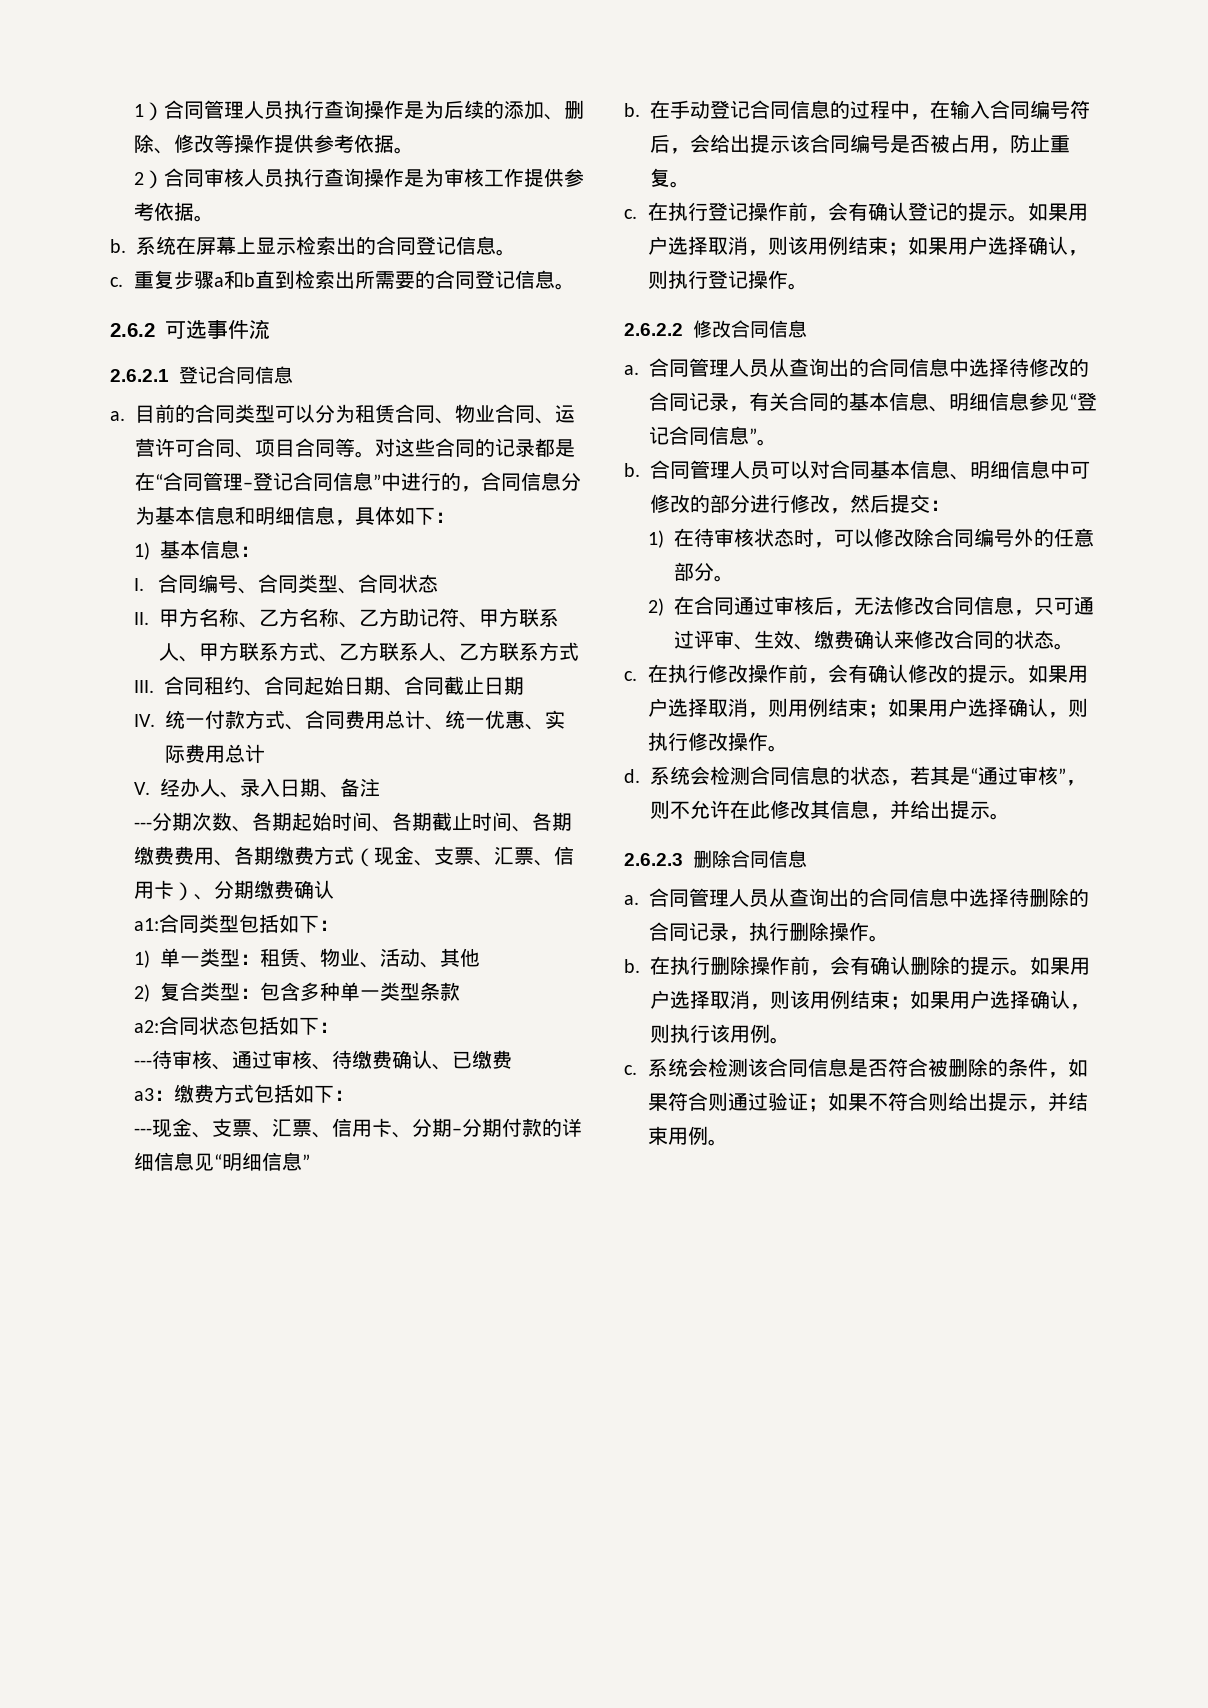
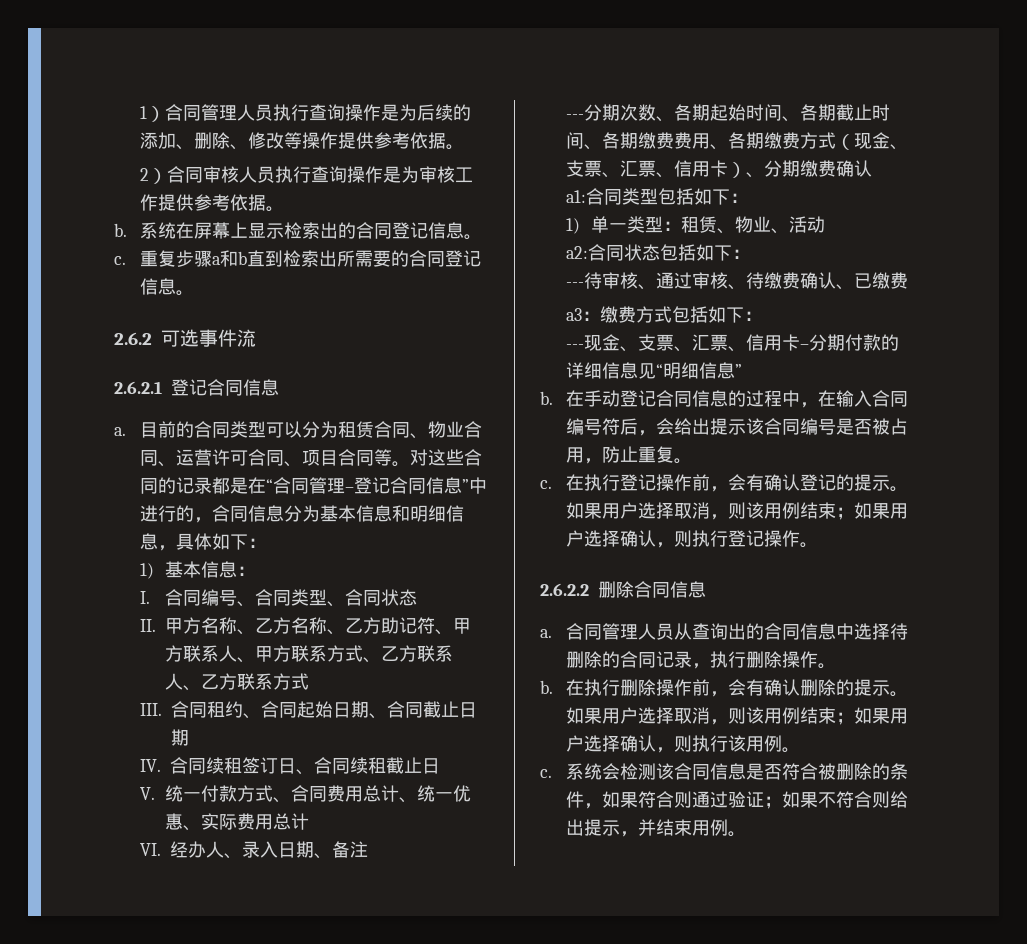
- IV.统一付款方式、合同费用总计、统一优惠、实际费用总计
+ IV.合同续租签订日、合同续租截止日
+ V.统一付款方式、合同费用总计、统一优惠、实际费用总计
- V.经办人、录入日期、备注
+ VI.经办人、录入日期、备注
- 1)单一类型：租赁、物业、活动、其他
- 2)复合类型：包含多种单一类型条款
+ 1)单一类型：租赁、物业、活动
- ---现金、支票、汇票、信用卡、分期–分期付款的详细信息见“明细信息”
+ ---现金、支票、汇票、信用卡–分期付款的详细信息见“明细信息”
- 2.6.2.2修改合同信息
- a.合同管理人员从查询出的合同信息中选择待修改的合同记录，有关合同的基本信息、明细信息参见“登记合同信息”。
- b.合同管理人员可以对合同基本信息、明细信息中可修改的部分进行修改，然后提交：
- 1)在待审核状态时，可以修改除合同编号外的任意部分。
- 2)在合同通过审核后，无法修改合同信息，只可通过评审、生效、缴费确认来修改合同的状态。
- c.在执行修改操作前，会有确认修改的提示。如果用户选择取消，则用例结束；如果用户选择确认，则执行修改操作。
- d.系统会检测合同信息的状态，若其是“通过审核”，则不允许在此修改其信息，并给出提示。
- 2.6.2.3删除合同信息
+ 2.6.2.2删除合同信息

